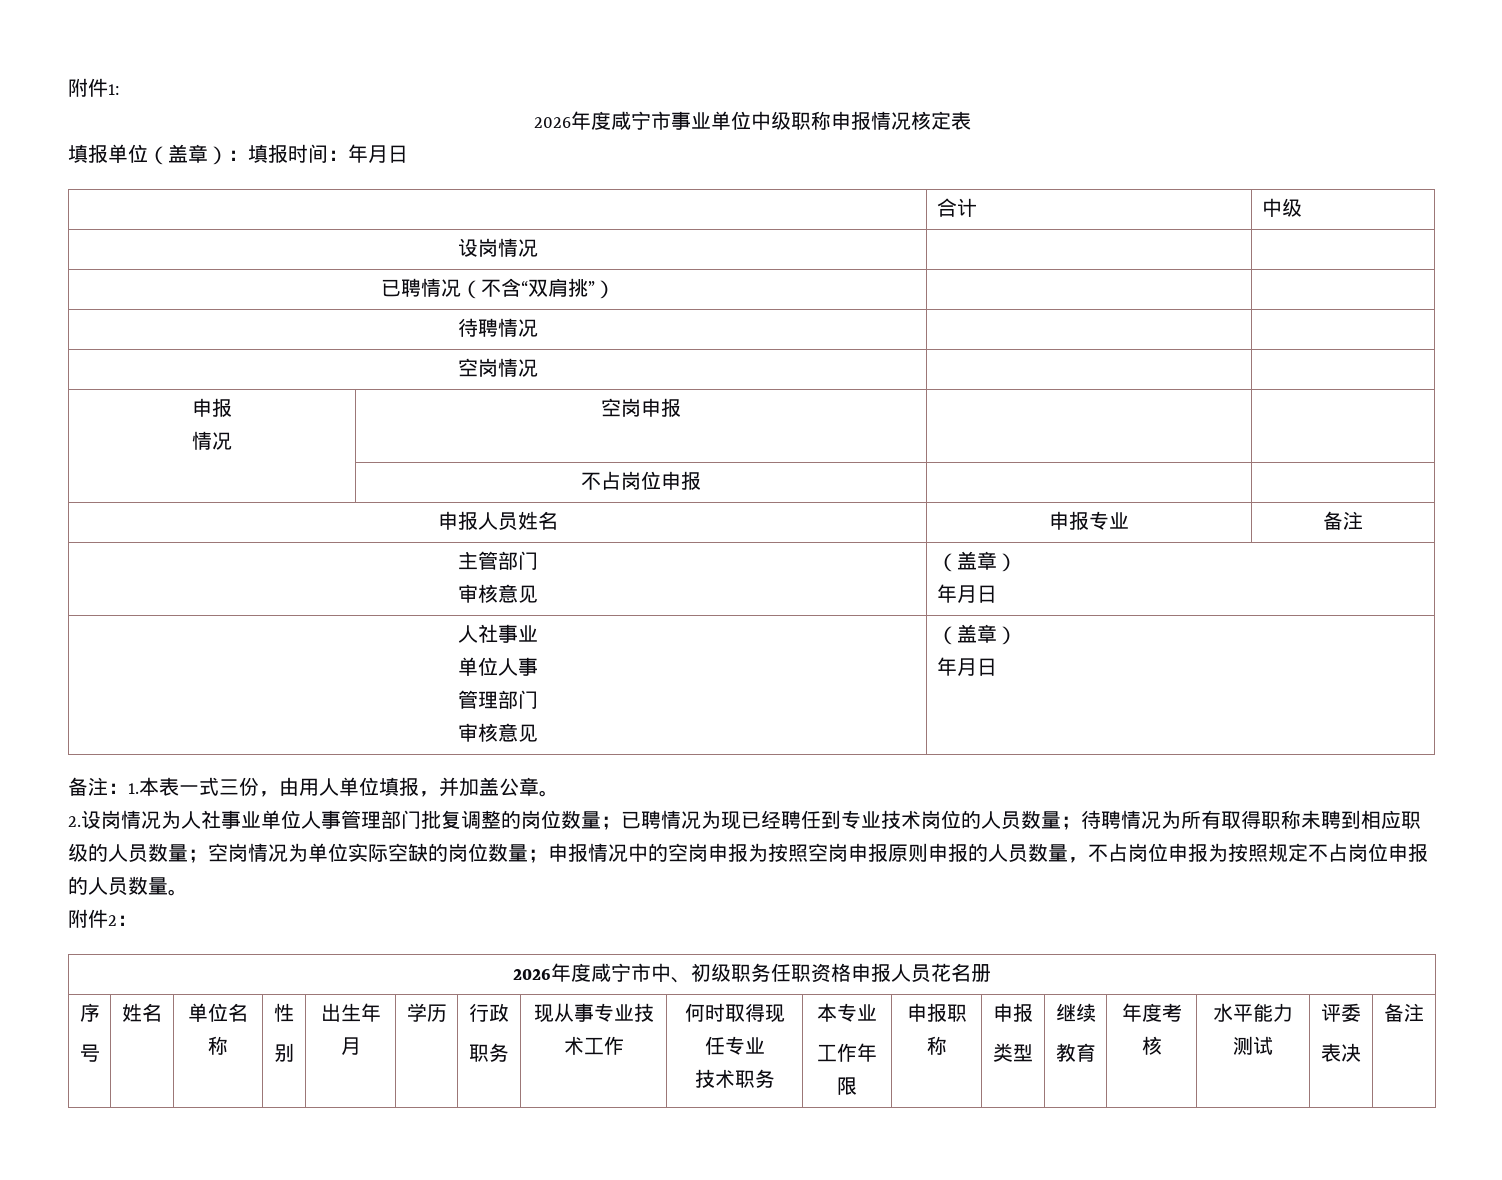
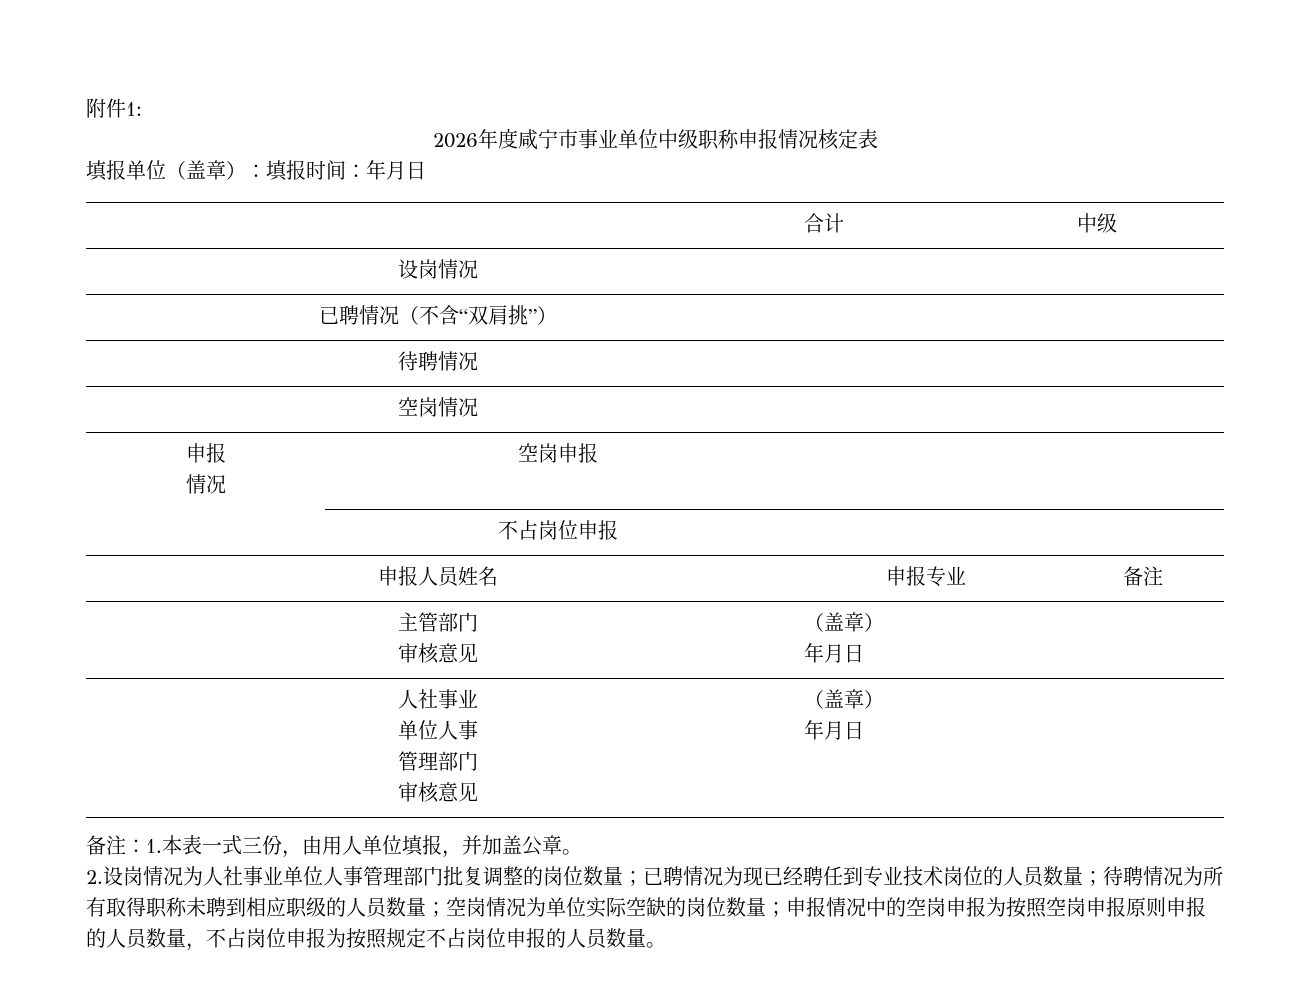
- 附件2：
- 2026年度咸宁市中、初级职务任职资格申报人员花名册
- 序
- 号 | 姓名 | 单位名称 | 性
- 别 | 出生年月 | 学历 | 行政
- 职务 | 现从事专业技术工作 | 何时取得现任专业
- 技术职务 | 本专业
- 工作年限 | 申报职称 | 申报
- 类型 | 继续
- 教育 | 年度考核 | 水平能力测试 | 评委
- 表决 | 备注

